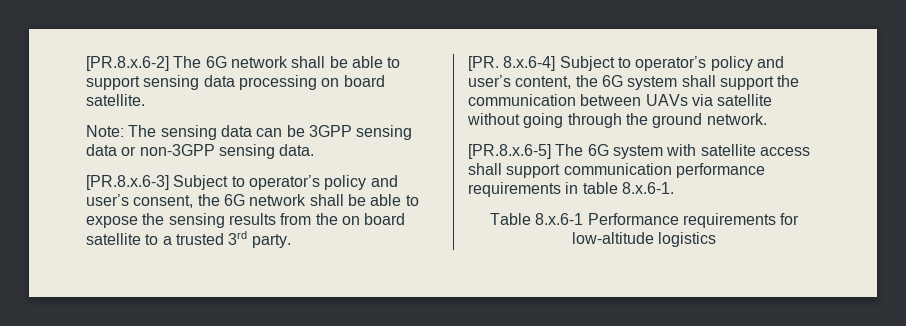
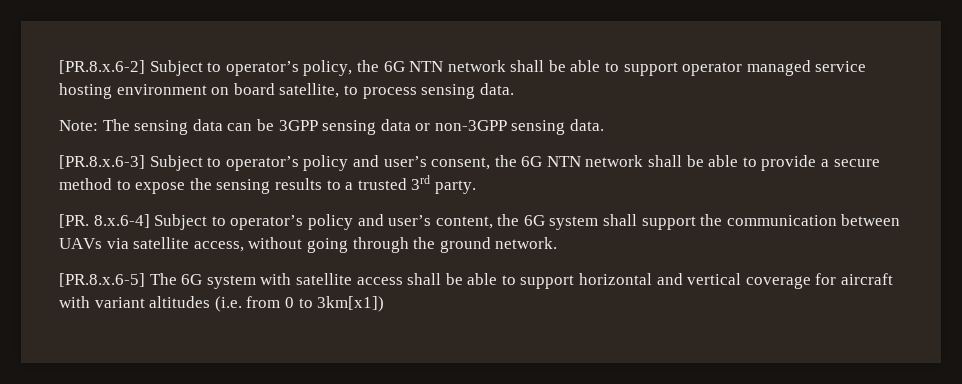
- [PR.8.x.6-2] The 6G network shall be able to support sensing data processing on board satellite.
+ [PR.8.x.6-2] Subject to operator’s policy, the 6G NTN network shall be able to support operator managed service hosting environment on board satellite, to process sensing data.
- [PR.8.x.6-3] Subject to operator’s policy and user’s consent, the 6G network shall be able to expose the sensing results from the on board satellite to a trusted 3rd party.
+ [PR.8.x.6-3] Subject to operator’s policy and user’s consent, the 6G NTN network shall be able to provide a secure method to expose the sensing results to a trusted 3rd party.
- [PR. 8.x.6-4] Subject to operator’s policy and user’s content, the 6G system shall support the communication between UAVs via satellite without going through the ground network.
+ [PR. 8.x.6-4] Subject to operator’s policy and user’s content, the 6G system shall support the communication between UAVs via satellite access, without going through the ground network.
- [PR.8.x.6-5] The 6G system with satellite access shall support communication performance requirements in table 8.x.6-1.
- Table 8.x.6-1 Performance requirements for low-altitude logistics
+ [PR.8.x.6-5] The 6G system with satellite access shall be able to support horizontal and vertical coverage for aircraft with variant altitudes (i.e. from 0 to 3km[x1])

